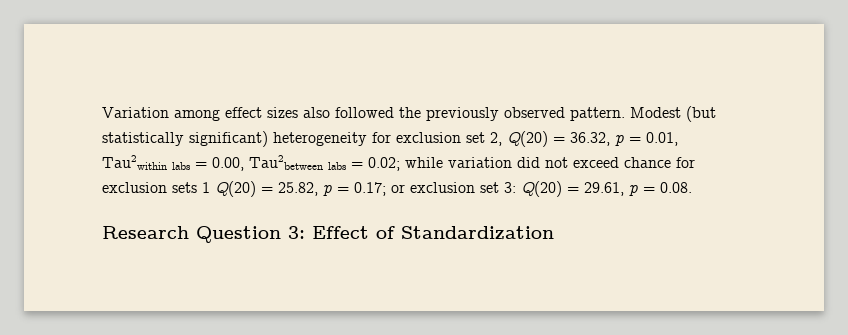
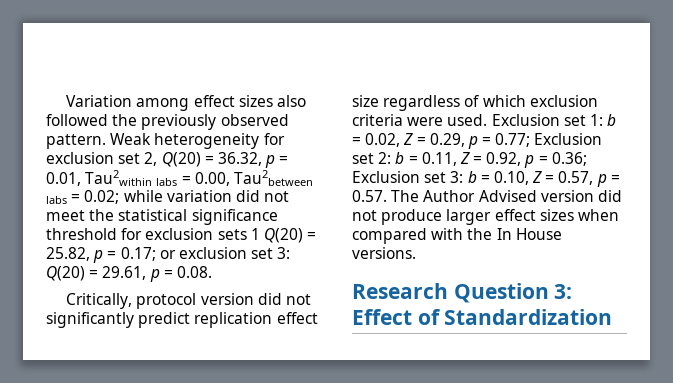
- Modest (but statistically significant) heterogeneity for exclusion set 2, Q(20) = 36.32, p = 0.01, Tau2within labs = 0.00, Tau2between labs = 0.02; while variation did not exceed chance for exclusion sets 1 Q(20) = 25.82, p = 0.17; or exclusion set 3: Q(20) = 29.61, p = 0.08.
+ Weak heterogeneity for exclusion set 2, Q(20) = 36.32, p = 0.01, Tau2within labs = 0.00, Tau2between labs = 0.02; while variation did not meet the statistical significance threshold for exclusion sets 1 Q(20) = 25.82, p = 0.17; or exclusion set 3: Q(20) = 29.61, p = 0.08.
+ Critically, protocol version did not significantly predict replication effect size regardless of which exclusion criteria were used. Exclusion set 1: b = 0.02, Z = 0.29, p = 0.77; Exclusion set 2: b = 0.11, Z = 0.92, p = 0.36; Exclusion set 3: b = 0.10, Z = 0.57, p = 0.57. The Author Advised version did not produce larger effect sizes when compared with the In House versions.

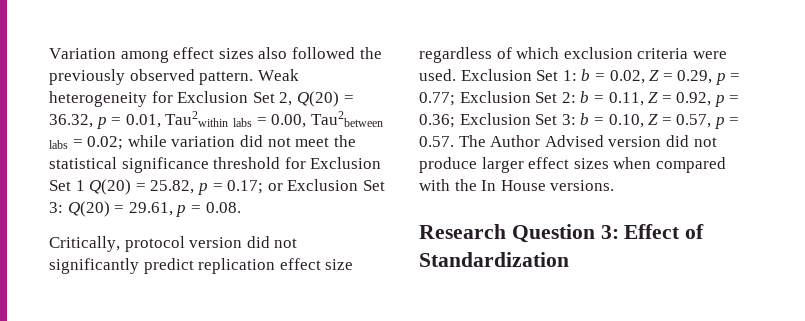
- Weak heterogeneity for exclusion set 2, Q(20) = 36.32, p = 0.01, Tau2within labs = 0.00, Tau2between labs = 0.02; while variation did not meet the statistical significance threshold for exclusion sets 1 Q(20) = 25.82, p = 0.17; or exclusion set 3: Q(20) = 29.61, p = 0.08.
+ Weak heterogeneity for Exclusion Set 2, Q(20) = 36.32, p = 0.01, Tau2within labs = 0.00, Tau2between labs = 0.02; while variation did not meet the statistical significance threshold for Exclusion Set 1 Q(20) = 25.82, p = 0.17; or Exclusion Set 3: Q(20) = 29.61, p = 0.08.
- Exclusion set 1: b = 0.02, Z = 0.29, p = 0.77; Exclusion set 2: b = 0.11, Z = 0.92, p = 0.36; Exclusion set 3: b = 0.10, Z = 0.57, p = 0.57. The Author Advised version did not produce larger effect sizes when compared with the In House versions.
+ Exclusion Set 1: b = 0.02, Z = 0.29, p = 0.77; Exclusion Set 2: b = 0.11, Z = 0.92, p = 0.36; Exclusion Set 3: b = 0.10, Z = 0.57, p = 0.57. The Author Advised version did not produce larger effect sizes when compared with the In House versions.

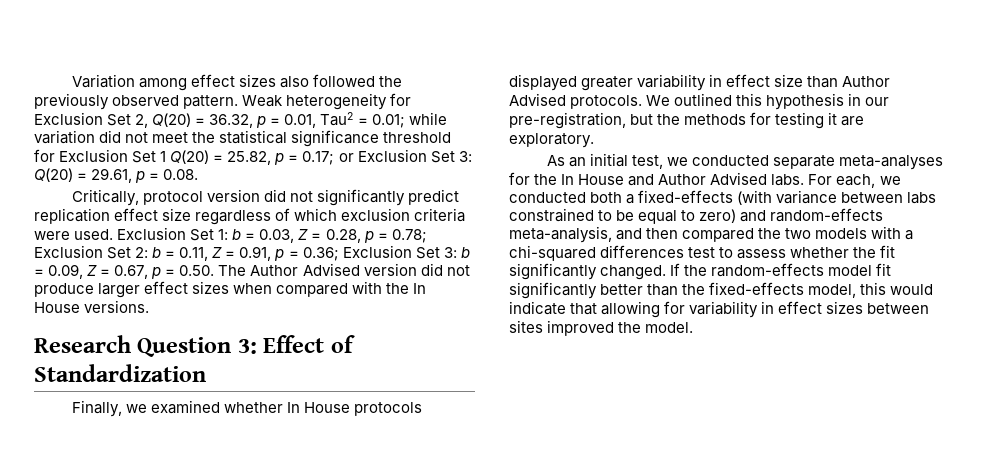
- Weak heterogeneity for Exclusion Set 2, Q(20) = 36.32, p = 0.01, Tau2within labs = 0.00, Tau2between labs = 0.02; while variation did not meet the statistical significance threshold for Exclusion Set 1 Q(20) = 25.82, p = 0.17; or Exclusion Set 3: Q(20) = 29.61, p = 0.08.
+ Weak heterogeneity for Exclusion Set 2, Q(20) = 36.32, p = 0.01, Tau2 = 0.01; while variation did not meet the statistical significance threshold for Exclusion Set 1 Q(20) = 25.82, p = 0.17; or Exclusion Set 3: Q(20) = 29.61, p = 0.08.
- Exclusion Set 1: b = 0.02, Z = 0.29, p = 0.77; Exclusion Set 2: b = 0.11, Z = 0.92, p = 0.36; Exclusion Set 3: b = 0.10, Z = 0.57, p = 0.57. The Author Advised version did not produce larger effect sizes when compared with the In House versions.
+ Exclusion Set 1: b = 0.03, Z = 0.28, p = 0.78; Exclusion Set 2: b = 0.11, Z = 0.91, p = 0.36; Exclusion Set 3: b = 0.09, Z = 0.67, p = 0.50. The Author Advised version did not produce larger effect sizes when compared with the In House versions.
+ Finally, we examined whether In House protocols displayed greater variability in effect size than Author Advised protocols. We outlined this hypothesis in our pre-registration, but the methods for testing it are exploratory.
+ As an initial test, we conducted separate meta-analyses for the In House and Author Advised labs. For each, we conducted both a fixed-effects (with variance between labs constrained to be equal to zero) and random-effects meta-analysis, and then compared the two models with a chi-squared differences test to assess whether the fit significantly changed. If the random-effects model fit significantly better than the fixed-effects model, this would indicate that allowing for variability in effect sizes between sites improved the model.

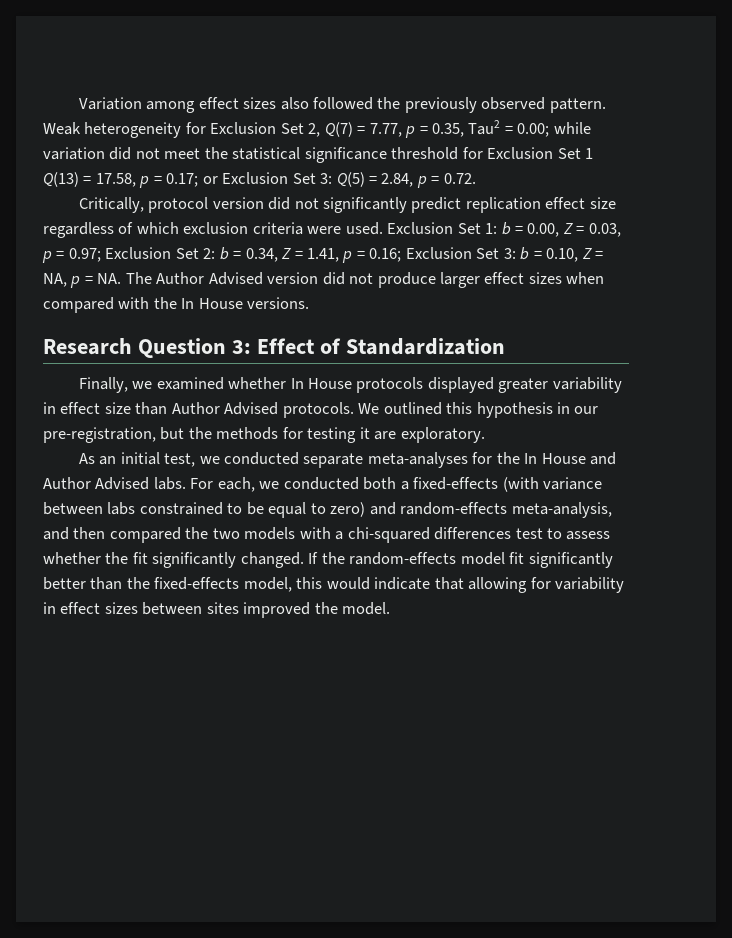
- Weak heterogeneity for Exclusion Set 2, Q(20) = 36.32, p = 0.01, Tau2 = 0.01; while variation did not meet the statistical significance threshold for Exclusion Set 1 Q(20) = 25.82, p = 0.17; or Exclusion Set 3: Q(20) = 29.61, p = 0.08.
+ Weak heterogeneity for Exclusion Set 2, Q(7) = 7.77, p = 0.35, Tau2 = 0.00; while variation did not meet the statistical significance threshold for Exclusion Set 1 Q(13) = 17.58, p = 0.17; or Exclusion Set 3: Q(5) = 2.84, p = 0.72.
- Exclusion Set 1: b = 0.03, Z = 0.28, p = 0.78; Exclusion Set 2: b = 0.11, Z = 0.91, p = 0.36; Exclusion Set 3: b = 0.09, Z = 0.67, p = 0.50. The Author Advised version did not produce larger effect sizes when compared with the In House versions.
+ Exclusion Set 1: b = 0.00, Z = 0.03, p = 0.97; Exclusion Set 2: b = 0.34, Z = 1.41, p = 0.16; Exclusion Set 3: b = 0.10, Z = NA, p = NA. The Author Advised version did not produce larger effect sizes when compared with the In House versions.

